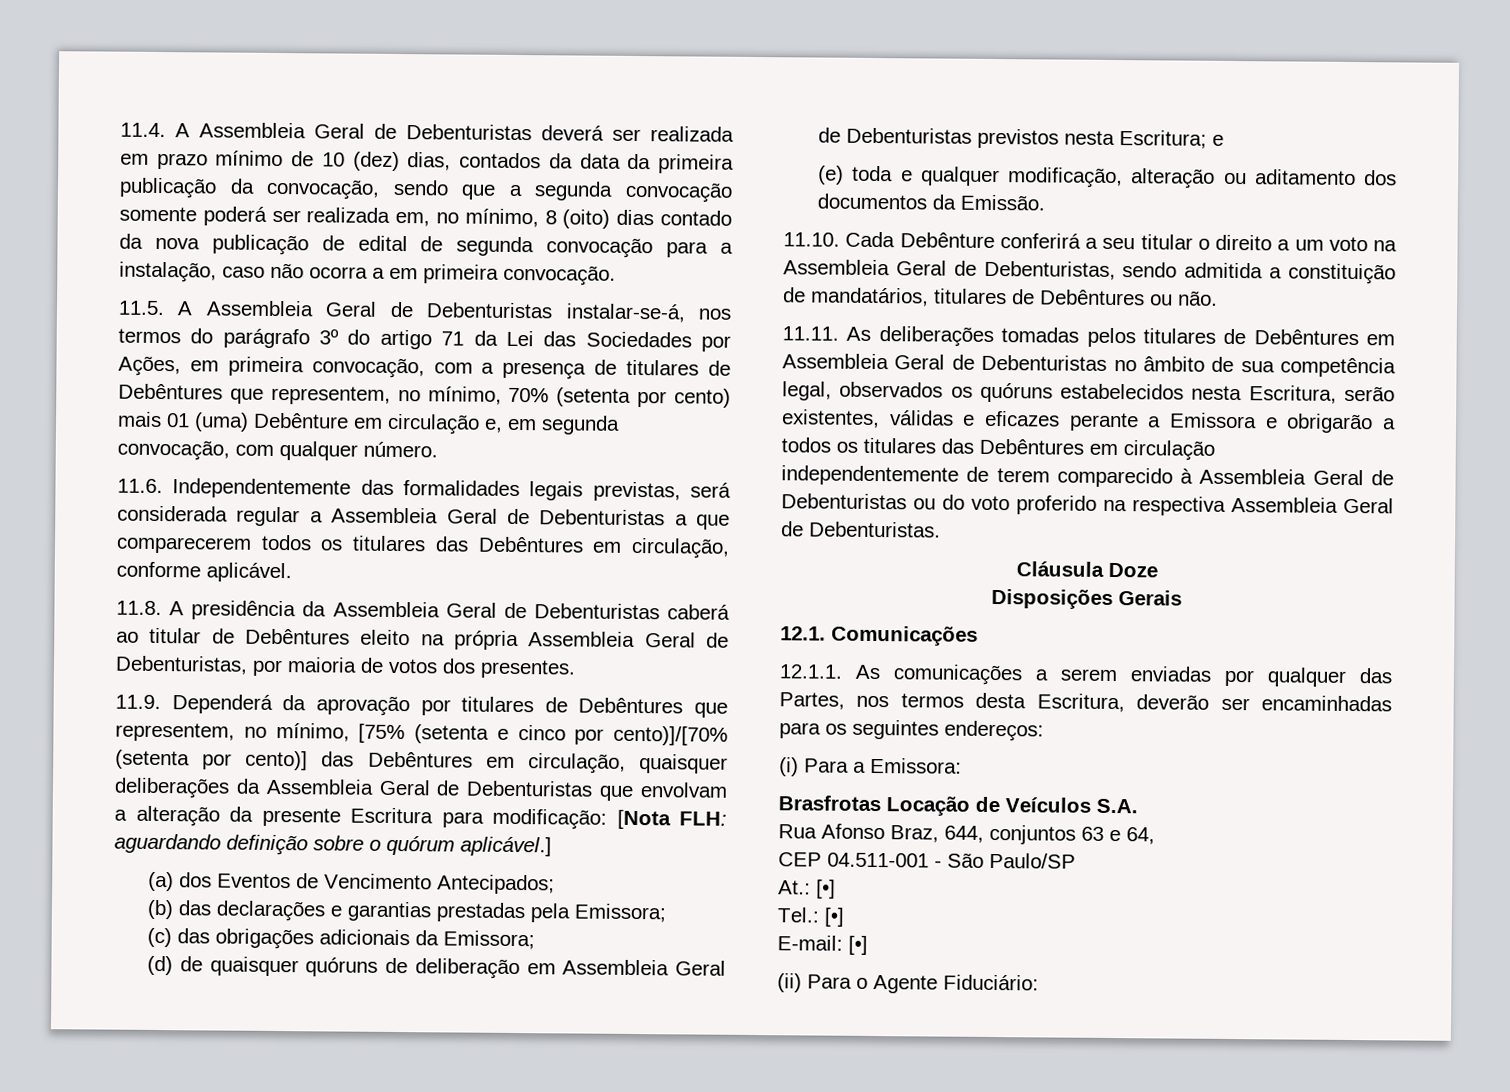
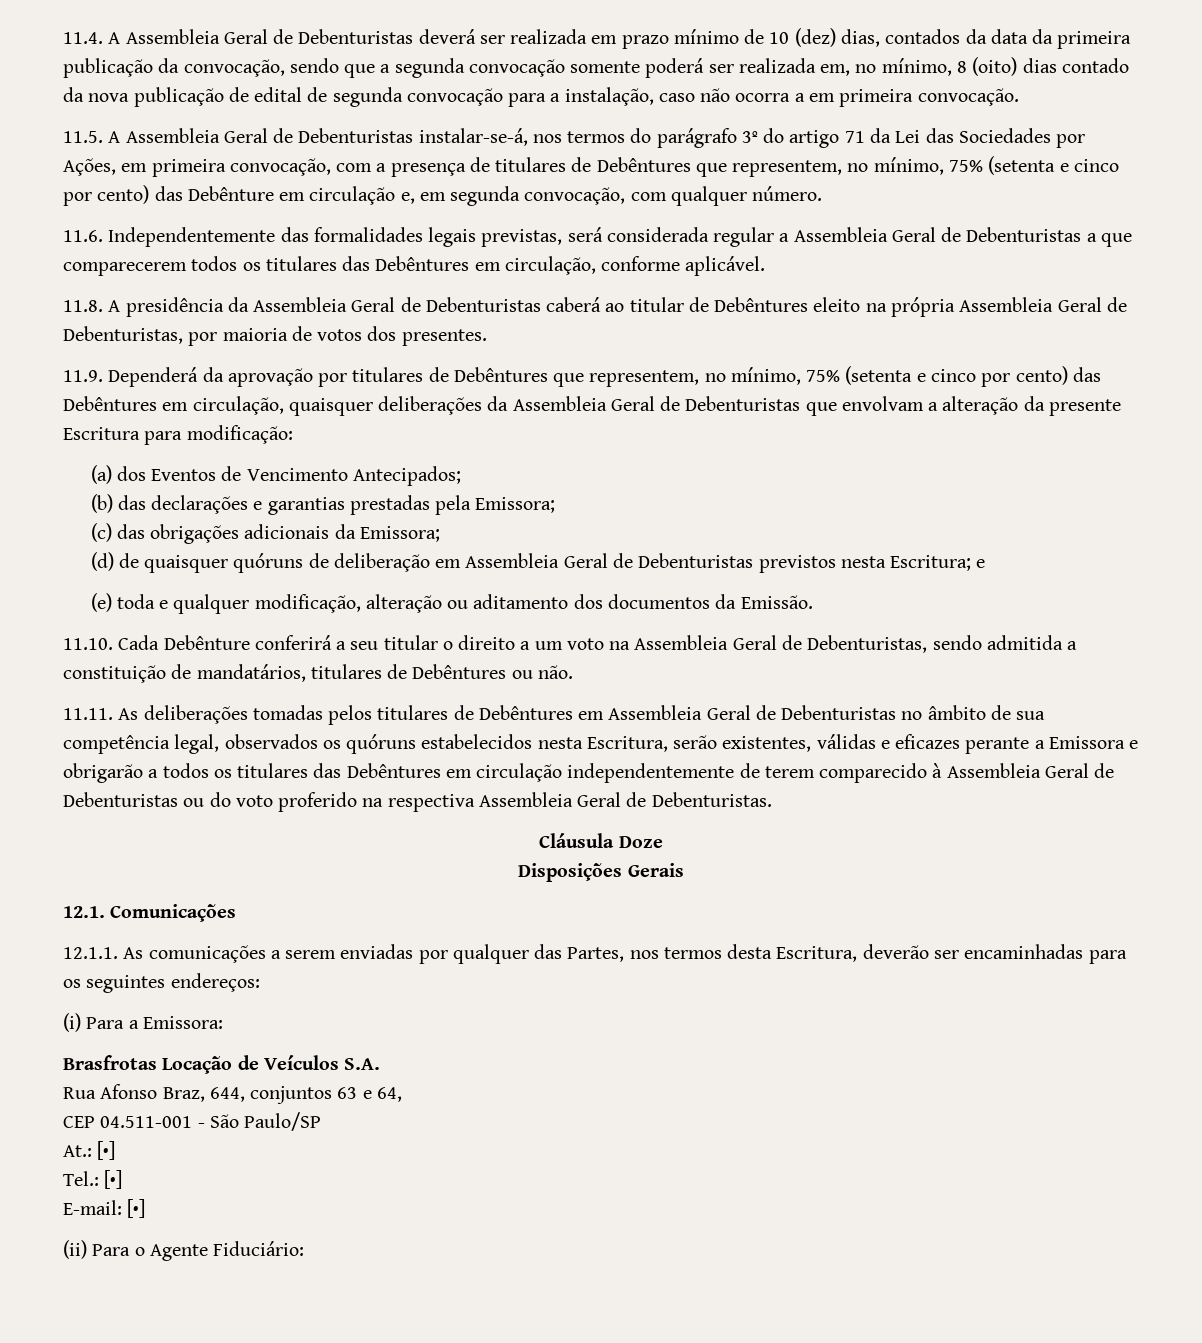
- 11.5. A Assembleia Geral de Debenturistas instalar-se-á, nos termos do parágrafo 3º do artigo 71 da Lei das Sociedades por Ações, em primeira convocação, com a presença de titulares de Debêntures que representem, no mínimo, 70% (setenta por cento) mais 01 (uma) Debênture em circulação e, em segunda convocação, com qualquer número.
+ 11.5. A Assembleia Geral de Debenturistas instalar-se-á, nos termos do parágrafo 3º do artigo 71 da Lei das Sociedades por Ações, em primeira convocação, com a presença de titulares de Debêntures que representem, no mínimo, 75% (setenta e cinco por cento) das Debênture em circulação e, em segunda convocação, com qualquer número.
- 11.9. Dependerá da aprovação por titulares de Debêntures que representem, no mínimo, [75% (setenta e cinco por cento)]/[70% (setenta por cento)] das Debêntures em circulação, quaisquer deliberações da Assembleia Geral de Debenturistas que envolvam a alteração da presente Escritura para modificação: [Nota FLH: aguardando definição sobre o quórum aplicável.]
+ 11.9. Dependerá da aprovação por titulares de Debêntures que representem, no mínimo, 75% (setenta e cinco por cento) das Debêntures em circulação, quaisquer deliberações da Assembleia Geral de Debenturistas que envolvam a alteração da presente Escritura para modificação:

